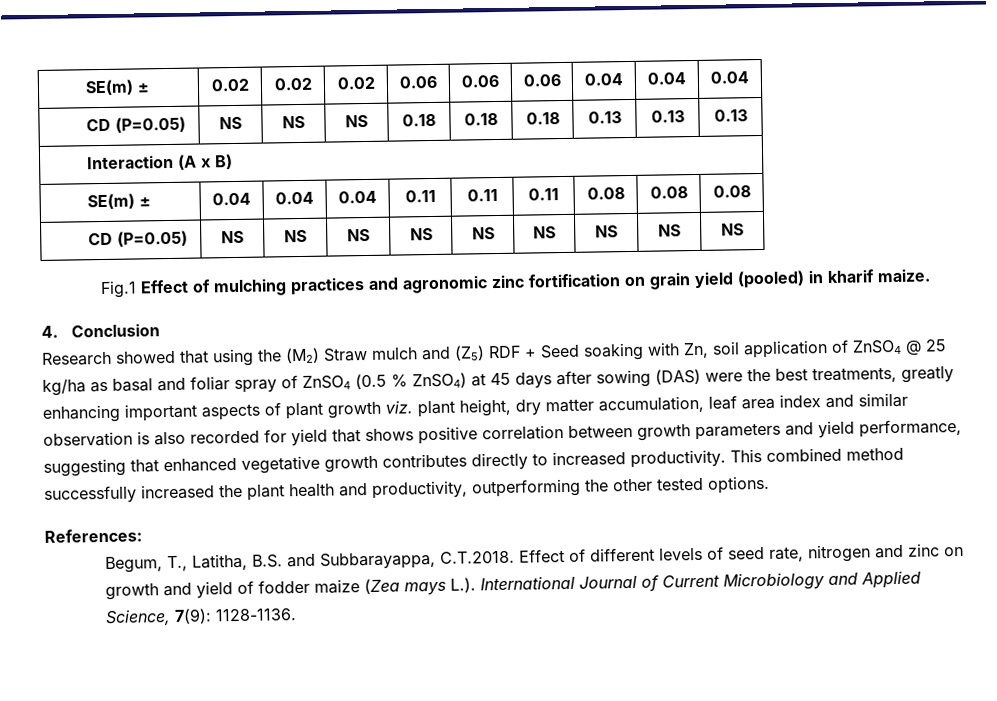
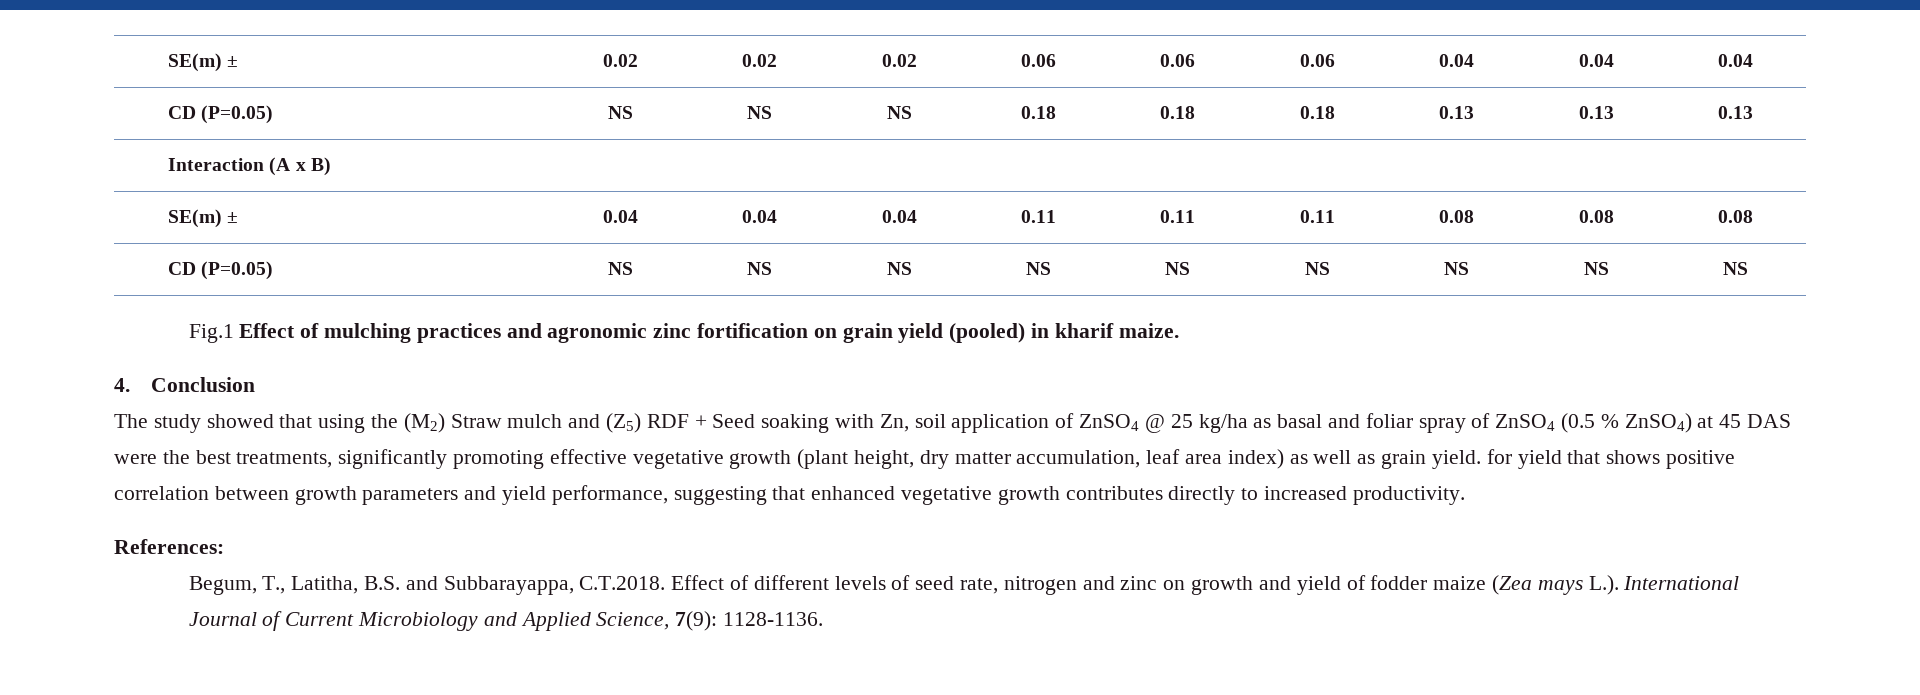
- Research showed that using the (M2) Straw mulch and (Z5) RDF + Seed soaking with Zn, soil application of ZnSO4 @ 25 kg/ha as basal and foliar spray of ZnSO4 (0.5 % ZnSO4) at 45 days after sowing (DAS) were the best treatments, greatly enhancing important aspects of plant growth viz. plant height, dry matter accumulation, leaf area index and similar observation is also recorded for yield that shows positive correlation between growth parameters and yield performance, suggesting that enhanced vegetative growth contributes directly to increased productivity. This combined method successfully increased the plant health and productivity, outperforming the other tested options.
+ The study showed that using the (M2) Straw mulch and (Z5) RDF + Seed soaking with Zn, soil application of ZnSO4 @ 25 kg/ha as basal and foliar spray of ZnSO4 (0.5 % ZnSO4) at 45 DAS were the best treatments, significantly promoting effective vegetative growth (plant height, dry matter accumulation, leaf area index) as well as grain yield. for yield that shows positive correlation between growth parameters and yield performance, suggesting that enhanced vegetative growth contributes directly to increased productivity.

